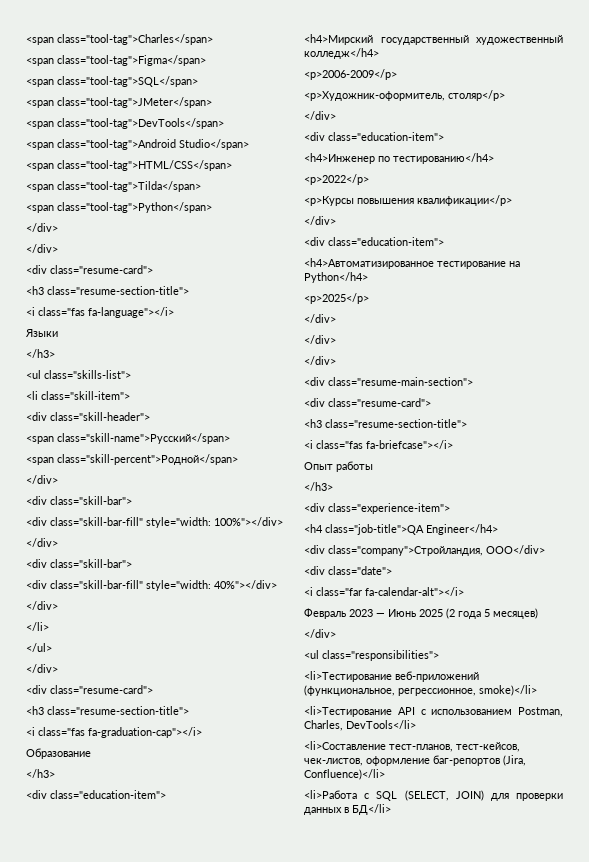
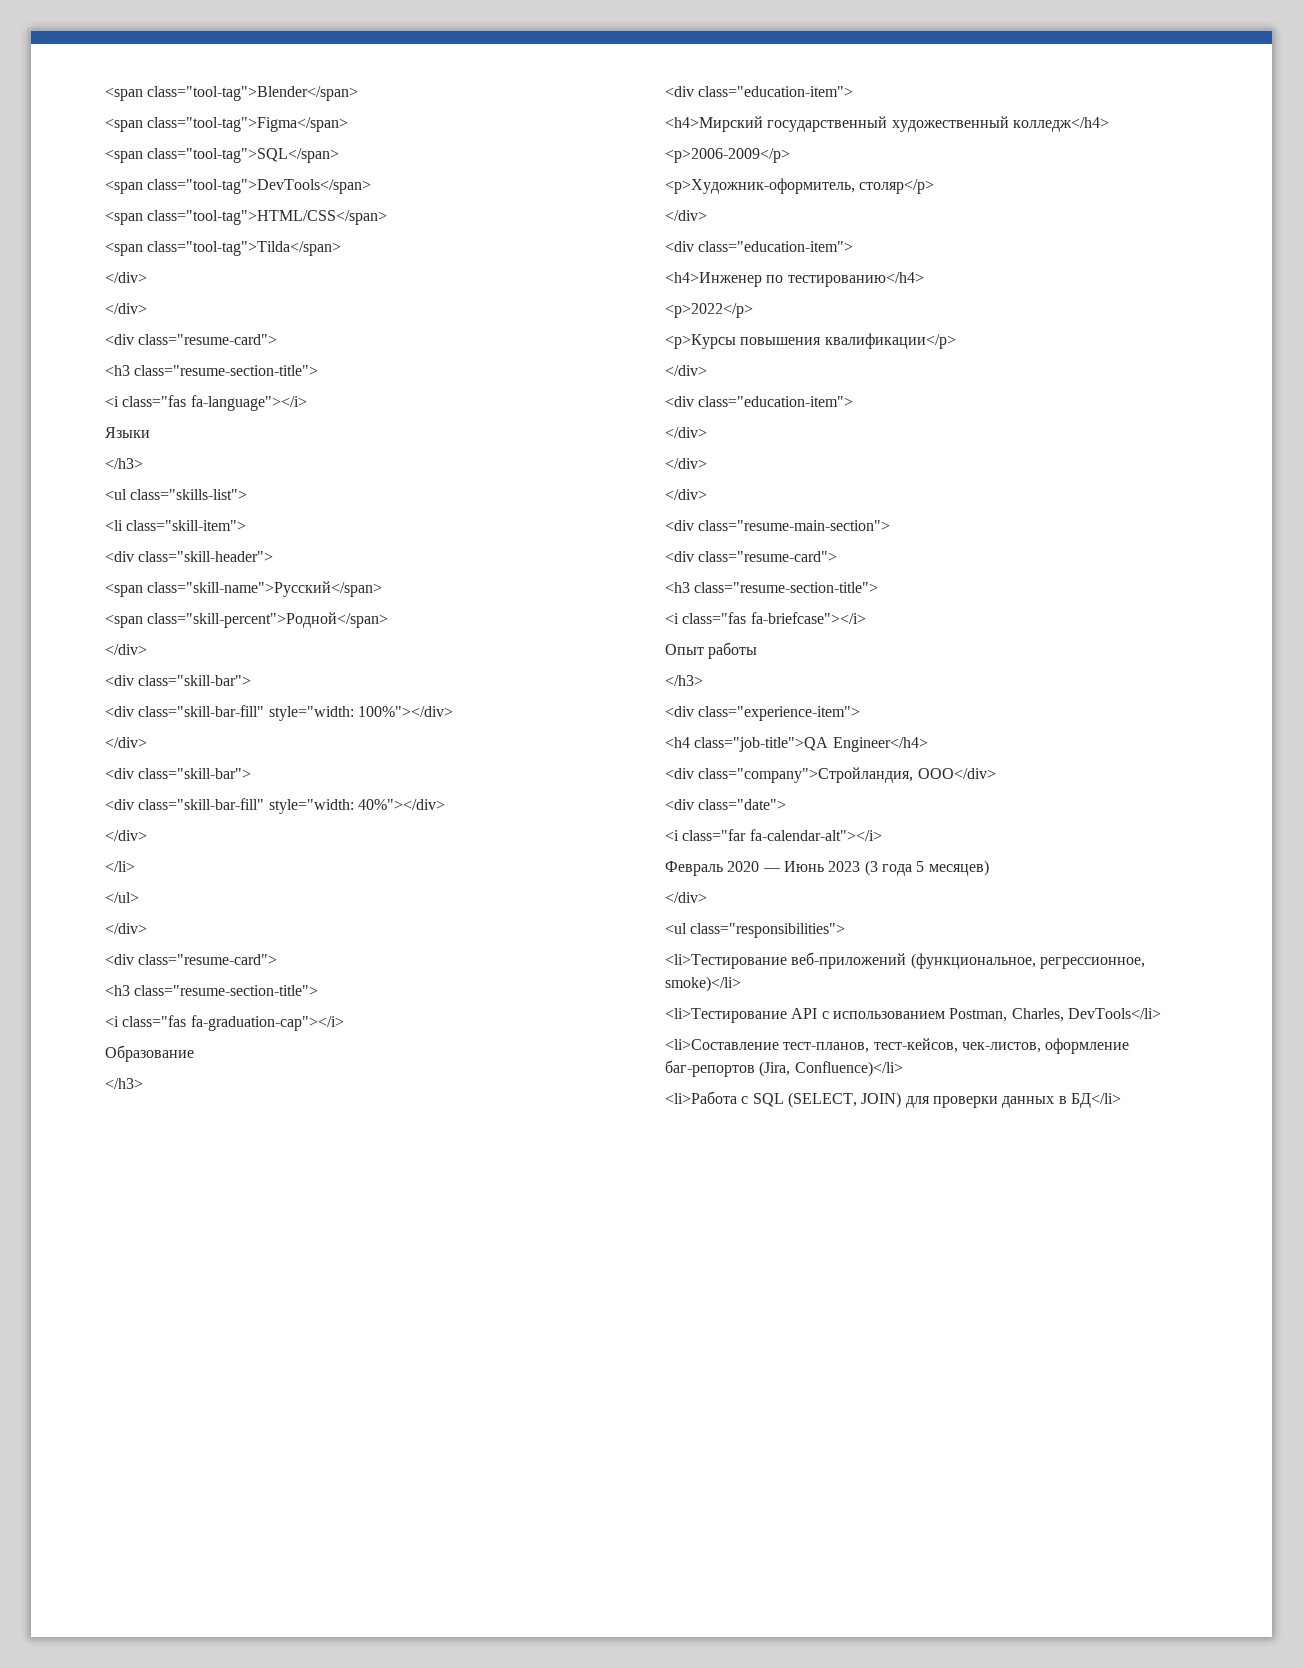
- <span class="tool-tag">Charles</span>
+ <span class="tool-tag">Blender</span>
- <span class="tool-tag">JMeter</span>
- <span class="tool-tag">Android Studio</span>
- <span class="tool-tag">Python</span>
- <h4>Автоматизированное тестирование на Python</h4>
- <p>2025</p>
- Февраль 2023 — Июнь 2025 (2 года 5 месяцев)
+ Февраль 2020 — Июнь 2023 (3 года 5 месяцев)

